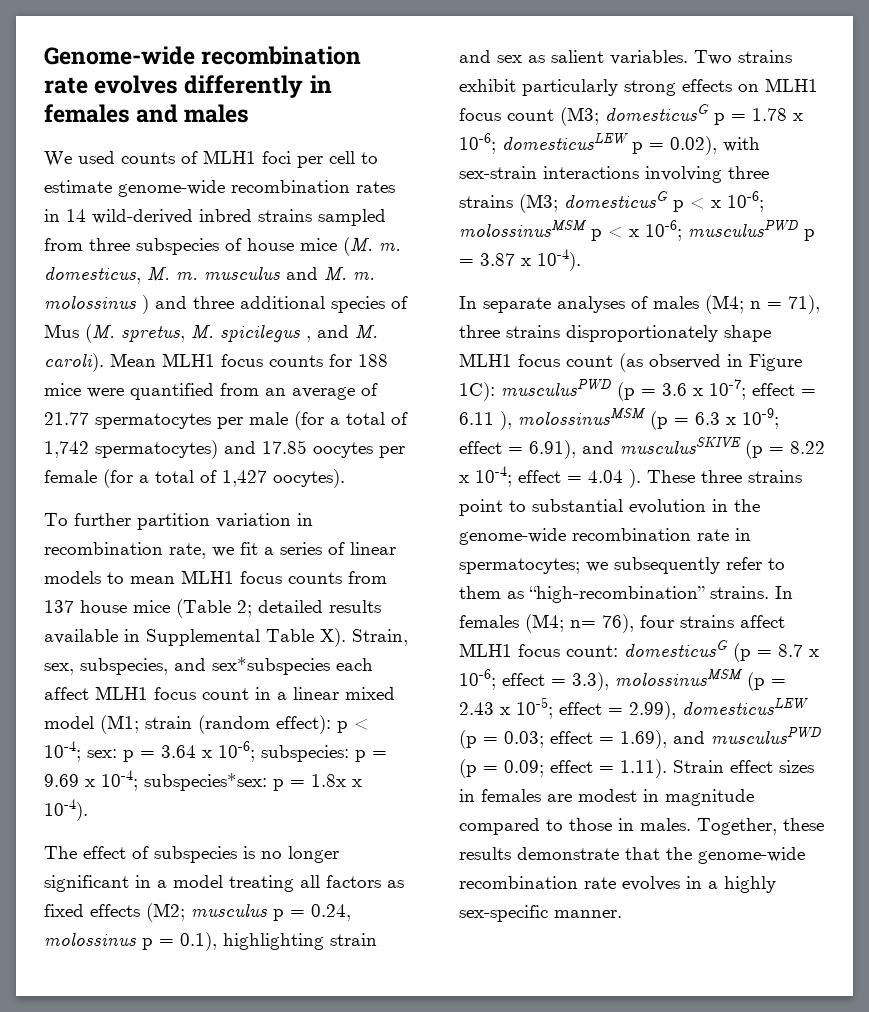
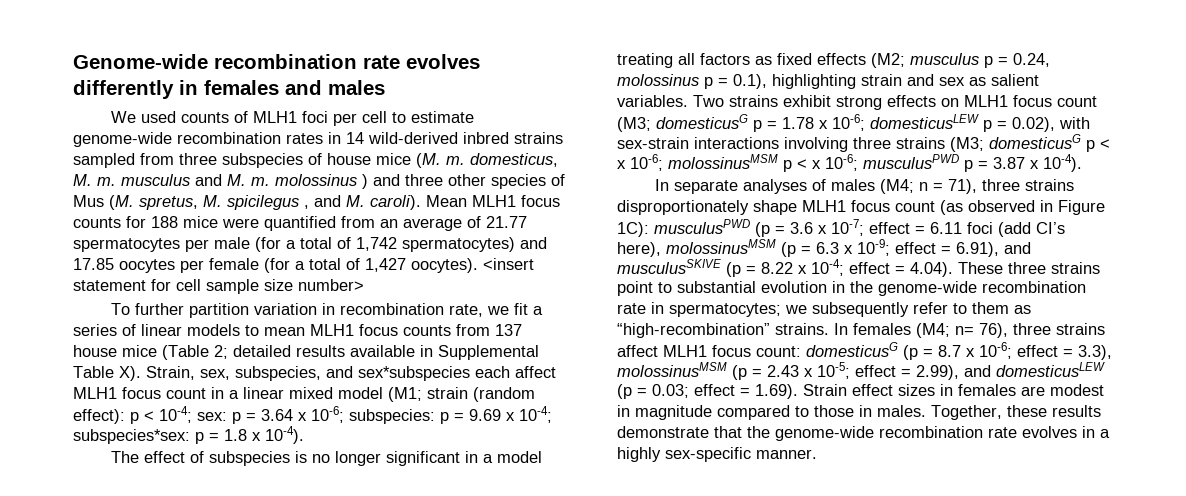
- We used counts of MLH1 foci per cell to estimate genome-wide recombination rates in 14 wild-derived inbred strains sampled from three subspecies of house mice (M. m. domesticus, M. m. musculus and M. m. molossinus ) and three additional species of Mus (M. spretus, M. spicilegus , and M. caroli).
+ We used counts of MLH1 foci per cell to estimate genome-wide recombination rates in 14 wild-derived inbred strains sampled from three subspecies of house mice (M. m. domesticus, M. m. musculus and M. m. molossinus ) and three other species of Mus (M. spretus, M. spicilegus , and M. caroli).
+ <insert statement for cell sample size number>
- p = 1.8x x 10-4).
+ p = 1.8 x 10-4).
- Two strains exhibit particularly strong effects on MLH1 focus count (M3; domesticusG p = 1.78 x 10-6; domesticusLEW p = 0.02), with sex-strain interactions involving three strains (M3; domesticusG p < x 10-6; molossinusMSM p < x 10-6; musculusPWD p = 3.87 x 10-4).
+ Two strains exhibit strong effects on MLH1 focus count (M3; domesticusG p = 1.78 x 10-6; domesticusLEW p = 0.02), with sex-strain interactions involving three strains (M3; domesticusG p < x 10-6; molossinusMSM p < x 10-6; musculusPWD p = 3.87 x 10-4).
- effect = 6.11 ), molossinusMSM (p = 6.3 x 10-9;
+ effect = 6.11 foci (add CI’s here), molossinusMSM (p = 6.3 x 10-9;
- effect = 4.04 ). These three strains point to substantial evolution in the genome-wide recombination rate in spermatocytes;
+ effect = 4.04). These three strains point to substantial evolution in the genome-wide recombination rate in spermatocytes;
- In females (M4; n= 76), four strains affect MLH1 focus count: domesticusG (p = 8.7 x 10-6; effect = 3.3), molossinusMSM (p = 2.43 x 10-5; effect = 2.99), domesticusLEW (p = 0.03; effect = 1.69), and musculusPWD (p = 0.09; effect = 1.11). Strain effect sizes in females are modest in magnitude compared to those in males.
+ In females (M4; n= 76), three strains affect MLH1 focus count: domesticusG (p = 8.7 x 10-6; effect = 3.3), molossinusMSM (p = 2.43 x 10-5; effect = 2.99), and domesticusLEW (p = 0.03; effect = 1.69). Strain effect sizes in females are modest in magnitude compared to those in males.

